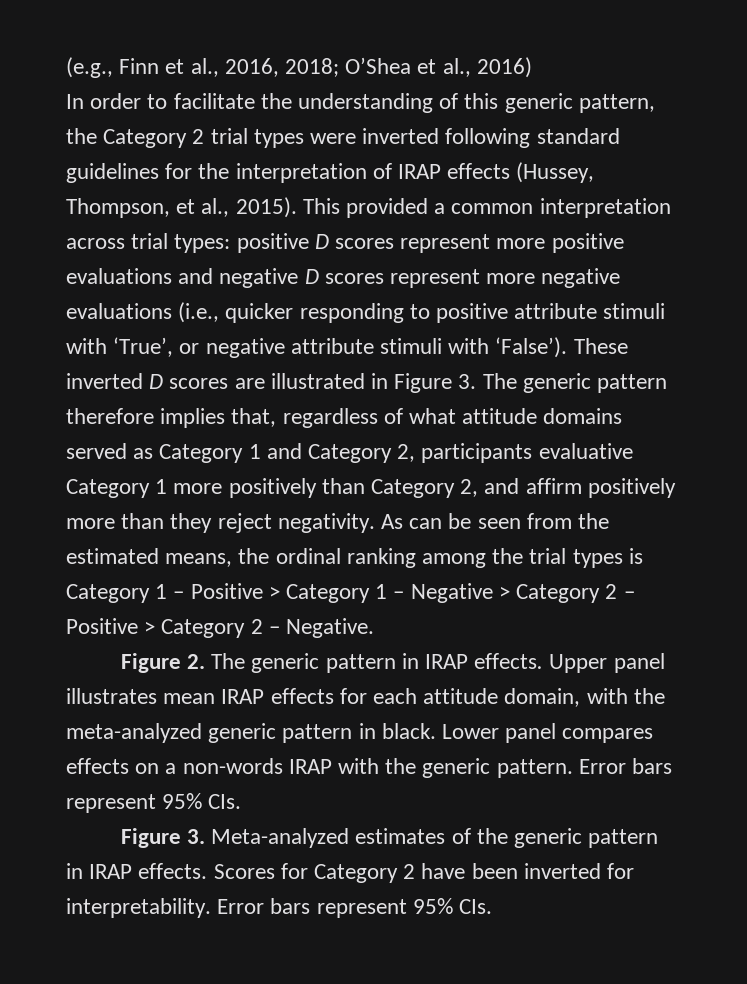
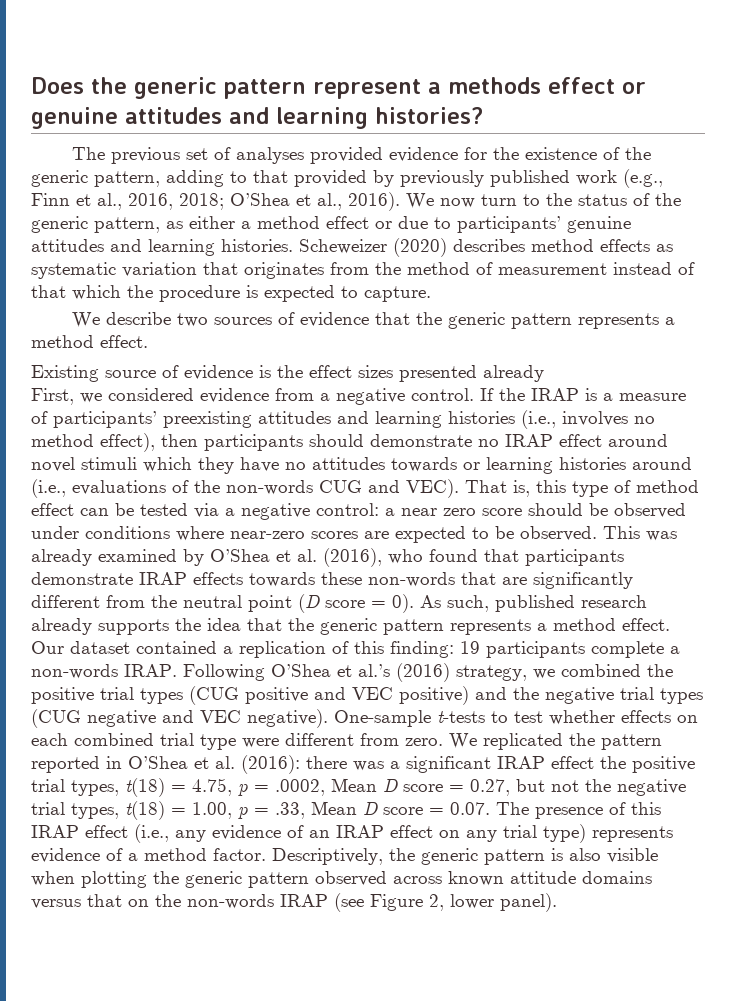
- (e.g., Finn et al., 2016, 2018; O’Shea et al., 2016)
- In order to facilitate the understanding of this generic pattern, the Category 2 trial types were inverted following standard guidelines for the interpretation of IRAP effects (Hussey, Thompson, et al., 2015). This provided a common interpretation across trial types: positive D scores represent more positive evaluations and negative D scores represent more negative evaluations (i.e., quicker responding to positive attribute stimuli with ‘True’, or negative attribute stimuli with ‘False’). These inverted D scores are illustrated in Figure 3. The generic pattern therefore implies that, regardless of what attitude domains served as Category 1 and Category 2, participants evaluative Category 1 more positively than Category 2, and affirm positively more than they reject negativity. As can be seen from the estimated means, the ordinal ranking among the trial types is Category 1 – Positive > Category 1 – Negative > Category 2 – Positive > Category 2 – Negative.
- Figure 2. The generic pattern in IRAP effects. Upper panel illustrates mean IRAP effects for each attitude domain, with the meta-analyzed generic pattern in black. Lower panel compares effects on a non-words IRAP with the generic pattern. Error bars represent 95% CIs.
- Figure 3. Meta-analyzed estimates of the generic pattern in IRAP effects. Scores for Category 2 have been inverted for interpretability. Error bars represent 95% CIs.
+ Does the generic pattern represent a methods effect or genuine attitudes and learning histories?
+ The previous set of analyses provided evidence for the existence of the generic pattern, adding to that provided by previously published work (e.g., Finn et al., 2016, 2018; O’Shea et al., 2016). We now turn to the status of the generic pattern, as either a method effect or due to participants’ genuine attitudes and learning histories. Scheweizer (2020) describes method effects as systematic variation that originates from the method of measurement instead of that which the procedure is expected to capture.
+ We describe two sources of evidence that the generic pattern represents a method effect.
+ Existing source of evidence is the effect sizes presented already
+ First, we considered evidence from a negative control. If the IRAP is a measure of participants’ preexisting attitudes and learning histories (i.e., involves no method effect), then participants should demonstrate no IRAP effect around novel stimuli which they have no attitudes towards or learning histories around (i.e., evaluations of the non-words CUG and VEC). That is, this type of method effect can be tested via a negative control: a near zero score should be observed under conditions where near-zero scores are expected to be observed. This was already examined by O’Shea et al. (2016), who found that participants demonstrate IRAP effects towards these non-words that are significantly different from the neutral point (D score = 0). As such, published research already supports the idea that the generic pattern represents a method effect. Our dataset contained a replication of this finding: 19 participants complete a non-words IRAP. Following O’Shea et al.’s (2016) strategy, we combined the positive trial types (CUG positive and VEC positive) and the negative trial types (CUG negative and VEC negative). One-sample t-tests to test whether effects on each combined trial type were different from zero. We replicated the pattern reported in O’Shea et al. (2016): there was a significant IRAP effect the positive trial types, t(18) = 4.75, p = .0002, Mean D score = 0.27, but not the negative trial types, t(18) = 1.00, p = .33, Mean D score = 0.07. The presence of this IRAP effect (i.e., any evidence of an IRAP effect on any trial type) represents evidence of a method factor. Descriptively, the generic pattern is also visible when plotting the generic pattern observed across known attitude domains versus that on the non-words IRAP (see Figure 2, lower panel).

